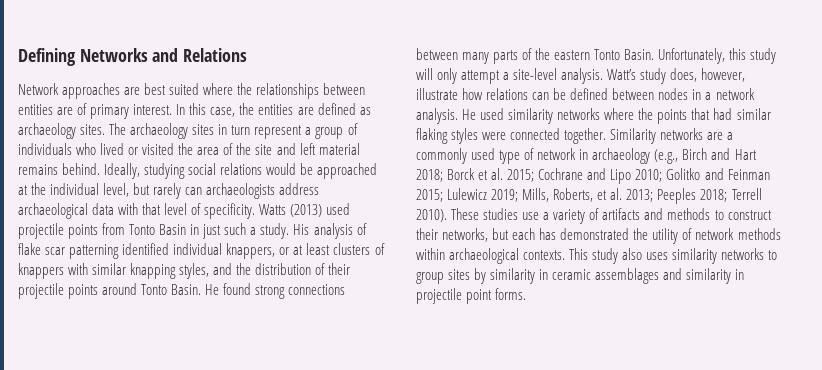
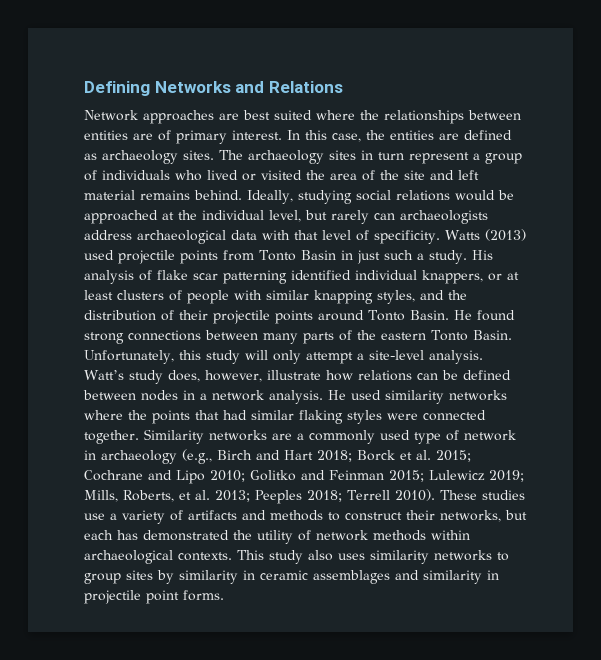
- His analysis of flake scar patterning identified individual knappers, or at least clusters of knappers with similar knapping styles, and the distribution of their projectile points around Tonto Basin.
+ His analysis of flake scar patterning identified individual knappers, or at least clusters of people with similar knapping styles, and the distribution of their projectile points around Tonto Basin.

